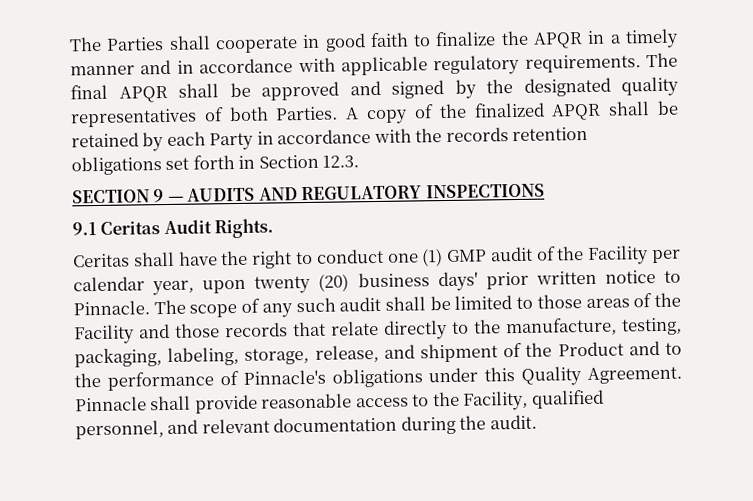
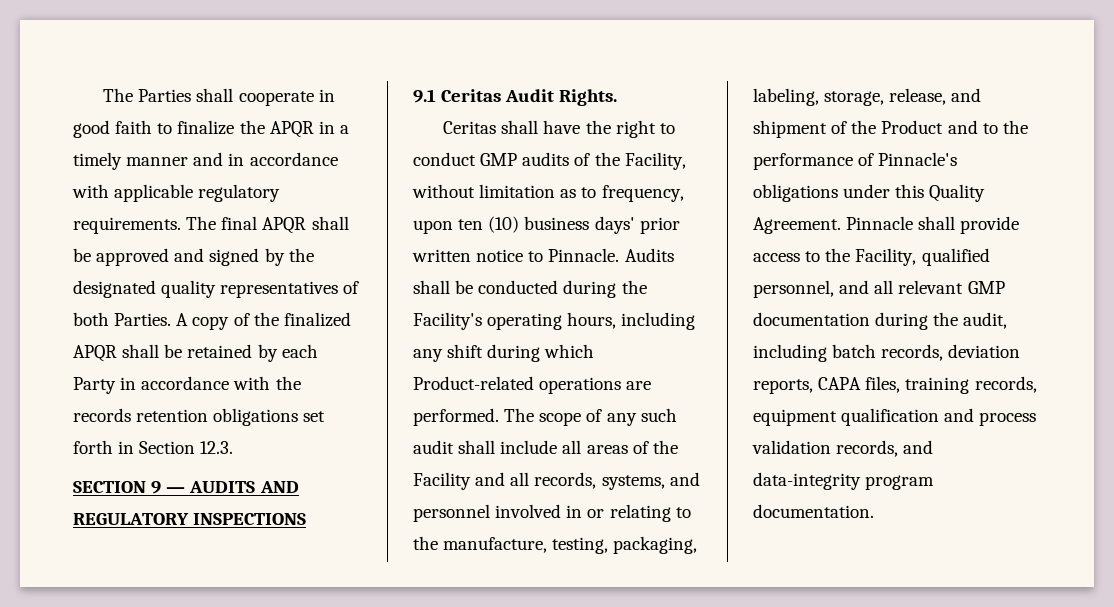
- Ceritas shall have the right to conduct one (1) GMP audit of the Facility per calendar year, upon twenty (20) business days' prior written notice to Pinnacle.
+ Ceritas shall have the right to conduct GMP audits of the Facility, without limitation as to frequency, upon ten (10) business days' prior written notice to Pinnacle.
+ Audits shall be conducted during the Facility's operating hours, including any shift during which Product-related operations are performed.
- The scope of any such audit shall be limited to those areas of the Facility and those records that relate directly to the manufacture, testing, packaging, labeling, storage, release, and shipment of the Product and to the performance of Pinnacle's obligations under this Quality Agreement.
+ The scope of any such audit shall include all areas of the Facility and all records, systems, and personnel involved in or relating to the manufacture, testing, packaging, labeling, storage, release, and shipment of the Product and to the performance of Pinnacle's obligations under this Quality Agreement.
- Pinnacle shall provide reasonable access to the Facility, qualified personnel, and relevant documentation during the audit.
+ Pinnacle shall provide access to the Facility, qualified personnel, and all relevant GMP documentation during the audit, including batch records, deviation reports, CAPA files, training records, equipment qualification and process validation records, and data-integrity program documentation.

